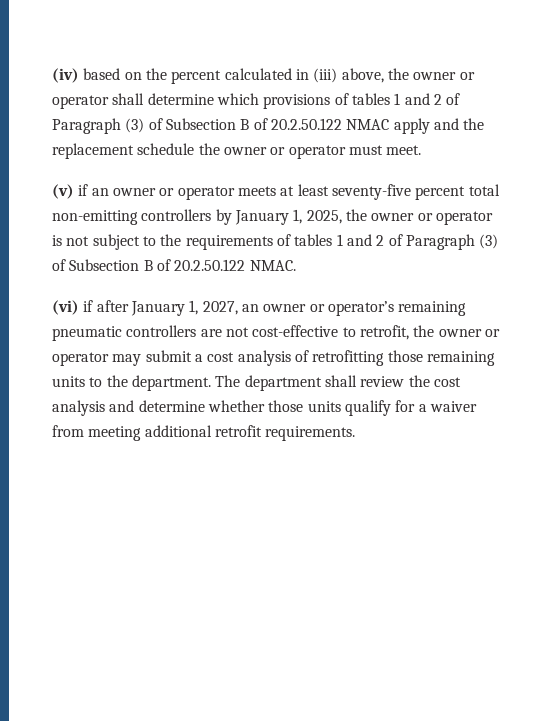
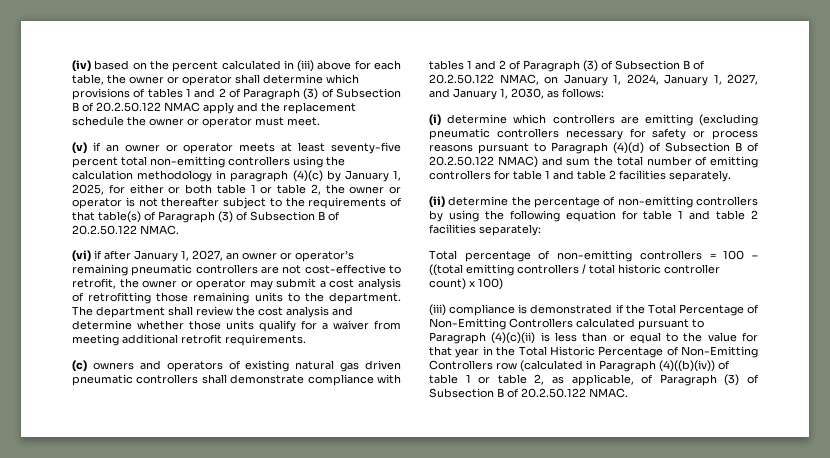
- (iv) based on the percent calculated in (iii) above, the owner or operator shall determine which provisions of tables 1 and 2 of Paragraph (3) of Subsection B of 20.2.50.122 NMAC apply and the replacement schedule the owner or operator must meet.
+ (iv) based on the percent calculated in (iii) above for each table, the owner or operator shall determine which provisions of tables 1 and 2 of Paragraph (3) of Subsection B of 20.2.50.122 NMAC apply and the replacement schedule the owner or operator must meet.
- (v) if an owner or operator meets at least seventy-five percent total non-emitting controllers by January 1, 2025, the owner or operator is not subject to the requirements of tables 1 and 2 of Paragraph (3) of Subsection B of 20.2.50.122 NMAC.
+ (v) if an owner or operator meets at least seventy-five percent total non-emitting controllers using the calculation methodology in paragraph (4)(c) by January 1, 2025, for either or both table 1 or table 2, the owner or operator is not thereafter subject to the requirements of that table(s) of Paragraph (3) of Subsection B of 20.2.50.122 NMAC.
+ (c) owners and operators of existing natural gas driven pneumatic controllers shall demonstrate compliance with tables 1 and 2 of Paragraph (3) of Subsection B of 20.2.50.122 NMAC, on January 1, 2024, January 1, 2027, and January 1, 2030, as follows:
+ (i) determine which controllers are emitting (excluding pneumatic controllers necessary for safety or process reasons pursuant to Paragraph (4)(d) of Subsection B of 20.2.50.122 NMAC) and sum the total number of emitting controllers for table 1 and table 2 facilities separately.
+ (ii) determine the percentage of non-emitting controllers by using the following equation for table 1 and table 2 facilities separately:
+ Total percentage of non-emitting controllers = 100 – ((total emitting controllers / total historic controller count) x 100)
+ (iii) compliance is demonstrated if the Total Percentage of Non-Emitting Controllers calculated pursuant to Paragraph (4)(c)(ii) is less than or equal to the value for that year in the Total Historic Percentage of Non-Emitting Controllers row (calculated in Paragraph (4)((b)(iv)) of table 1 or table 2, as applicable, of Paragraph (3) of Subsection B of 20.2.50.122 NMAC.

